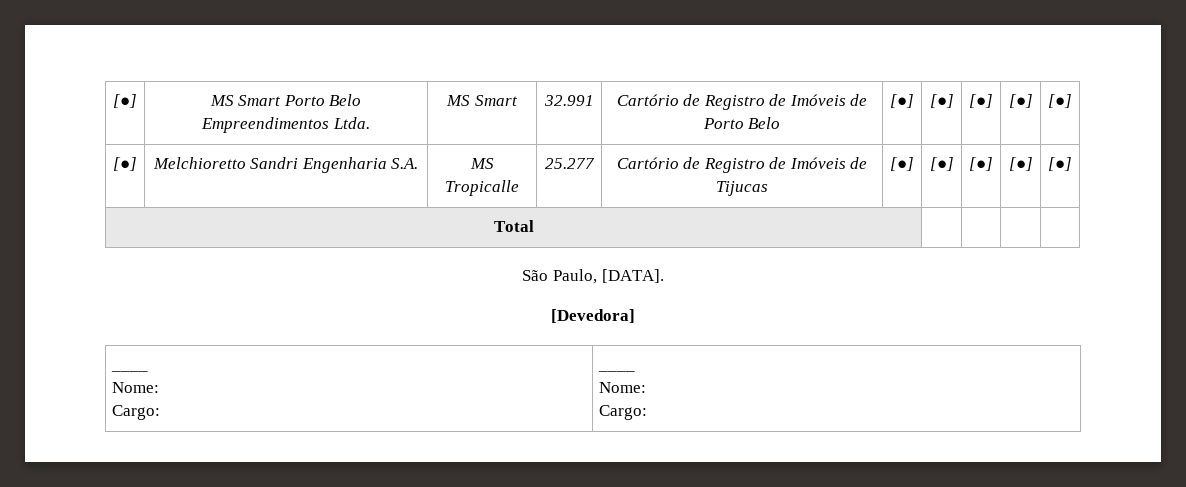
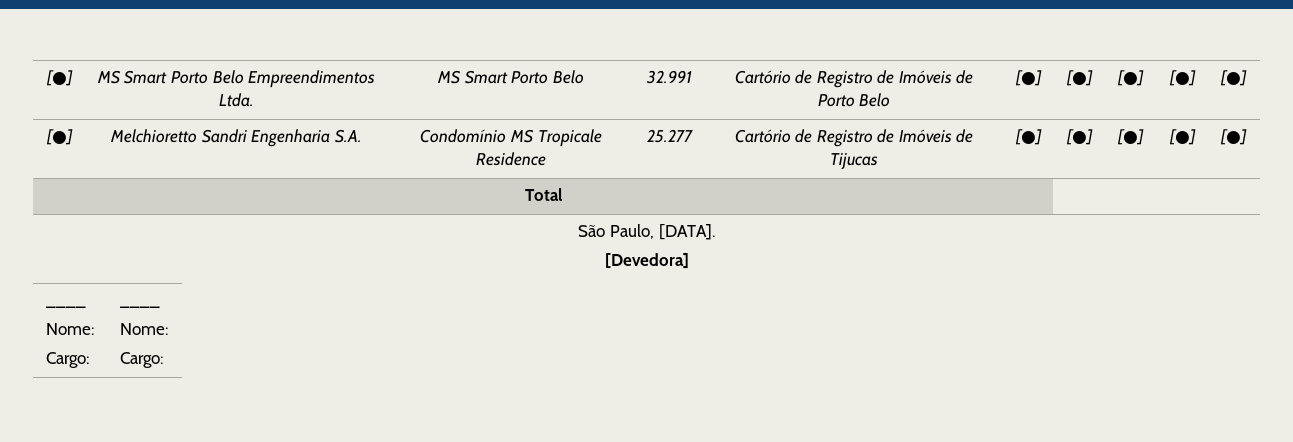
- [●] | MS Smart Porto Belo Empreendimentos Ltda. | MS Smart | 32.991 | Cartório de Registro de Imóveis de Porto Belo | [●] | [●] | [●] | [●] | [●]
+ [●] | MS Smart Porto Belo Empreendimentos Ltda. | MS Smart Porto Belo | 32.991 | Cartório de Registro de Imóveis de Porto Belo | [●] | [●] | [●] | [●] | [●]
- [●] | Melchioretto Sandri Engenharia S.A. | MS Tropicalle | 25.277 | Cartório de Registro de Imóveis de Tijucas | [●] | [●] | [●] | [●] | [●]
+ [●] | Melchioretto Sandri Engenharia S.A. | Condomínio MS Tropicale Residence | 25.277 | Cartório de Registro de Imóveis de Tijucas | [●] | [●] | [●] | [●] | [●]

